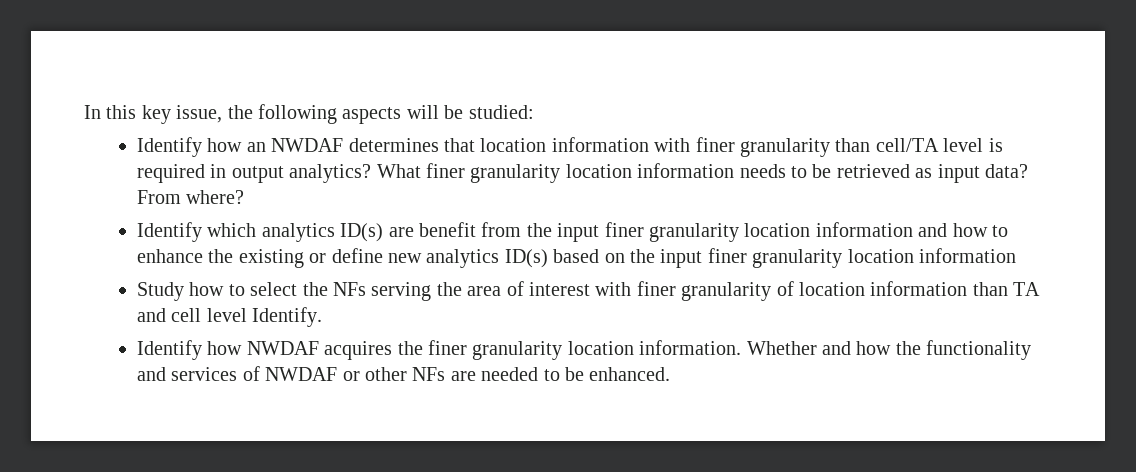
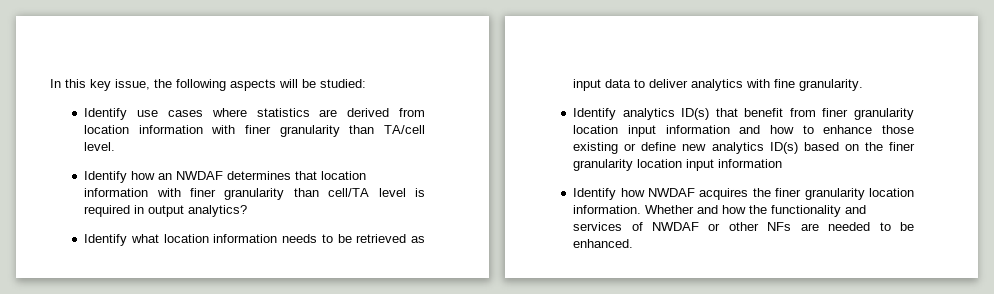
+ Identify use cases where statistics are derived from location information with finer granularity than TA/cell level.
- Identify how an NWDAF determines that location information with finer granularity than cell/TA level is required in output analytics? What finer granularity location information needs to be retrieved as input data? From where?
- Identify which analytics ID(s) are benefit from the input finer granularity location information and how to enhance the existing or define new analytics ID(s) based on the input finer granularity location information
- Study how to select the NFs serving the area of interest with finer granularity of location information than TA and cell level Identify.
+ Identify how an NWDAF determines that location information with finer granularity than cell/TA level is required in output analytics?
+ Identify what location information needs to be retrieved as input data to deliver analytics with fine granularity.
+ Identify analytics ID(s) that benefit from finer granularity location input information and how to enhance those existing or define new analytics ID(s) based on the finer granularity location input information

